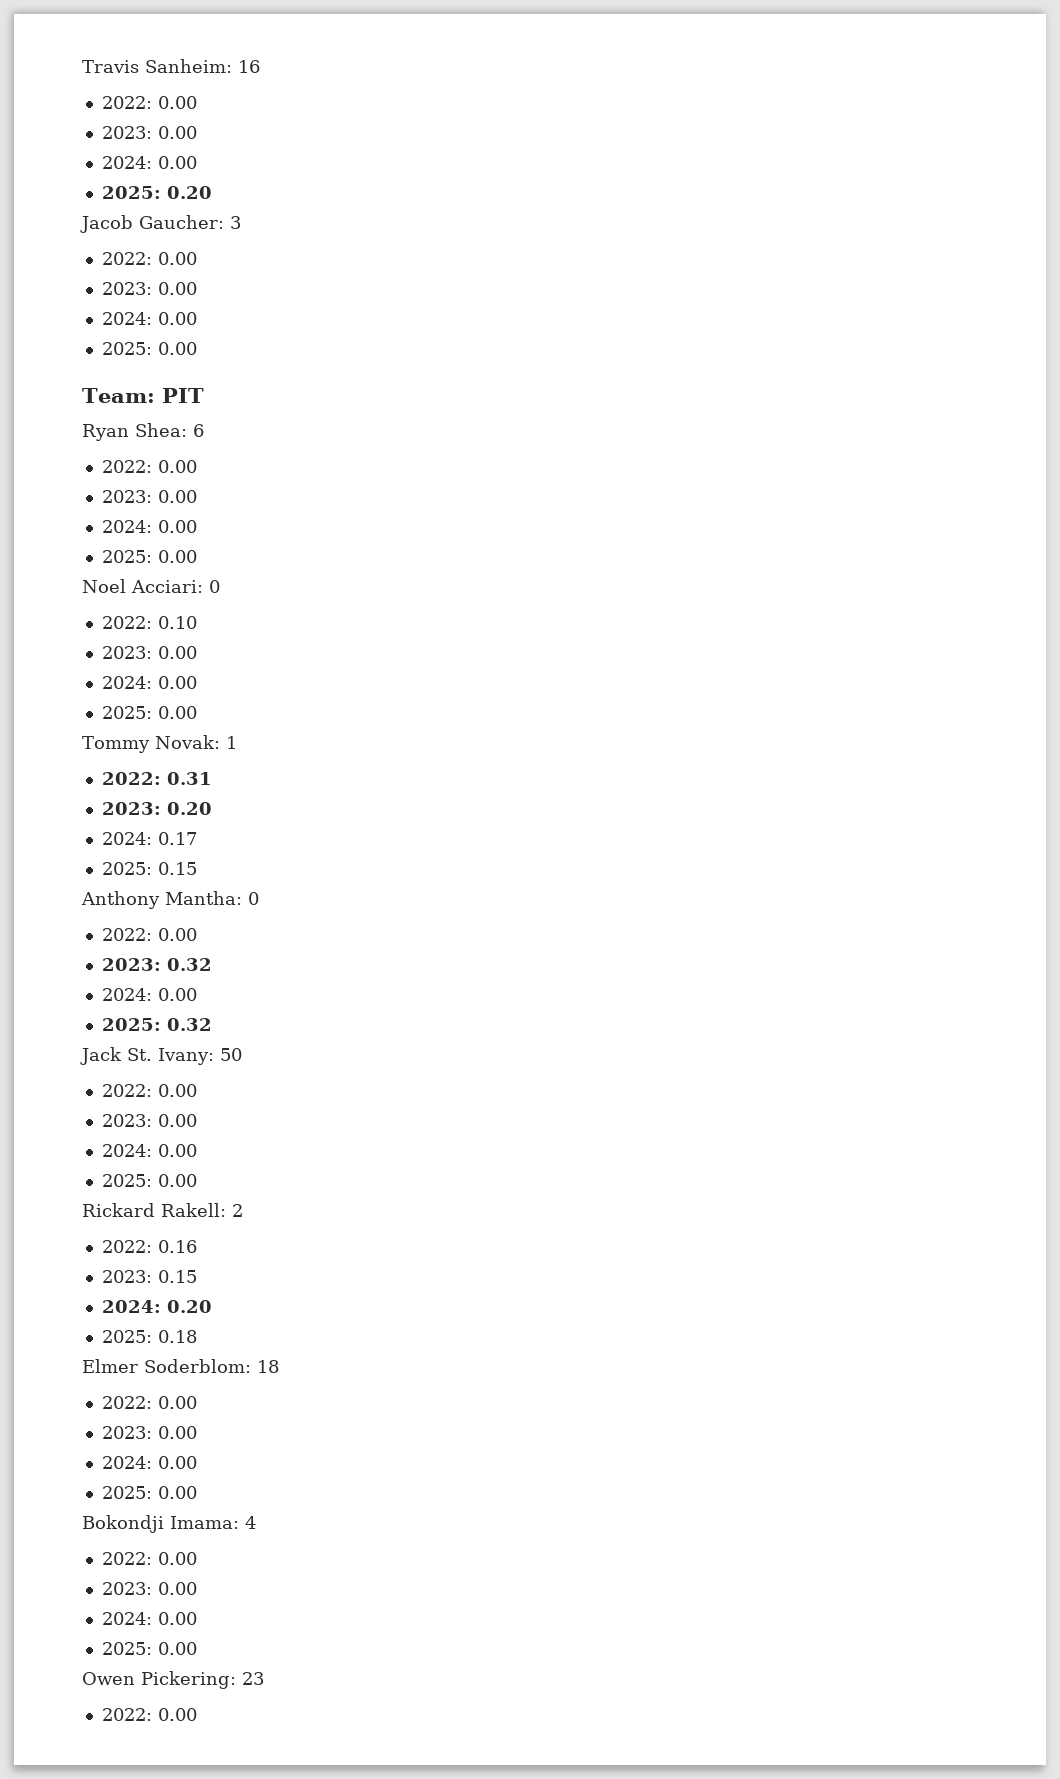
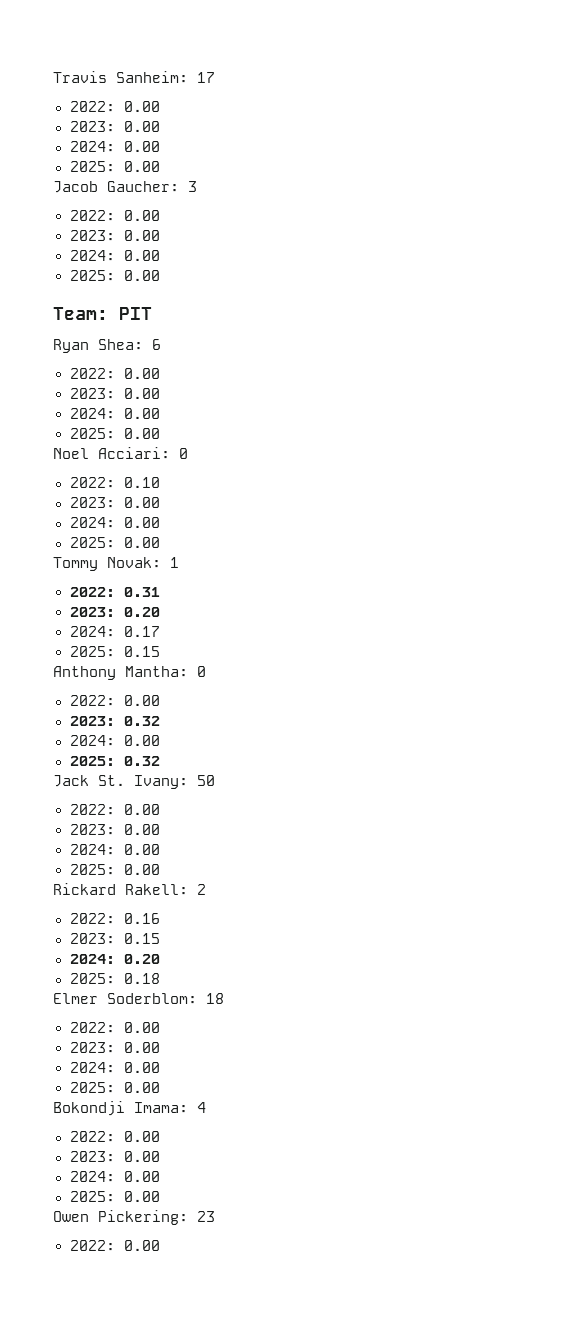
- Travis Sanheim: 16
+ Travis Sanheim: 17
  2022: 0.00
  2023: 0.00
  2024: 0.00
- 2025: 0.20
+ 2025: 0.00

